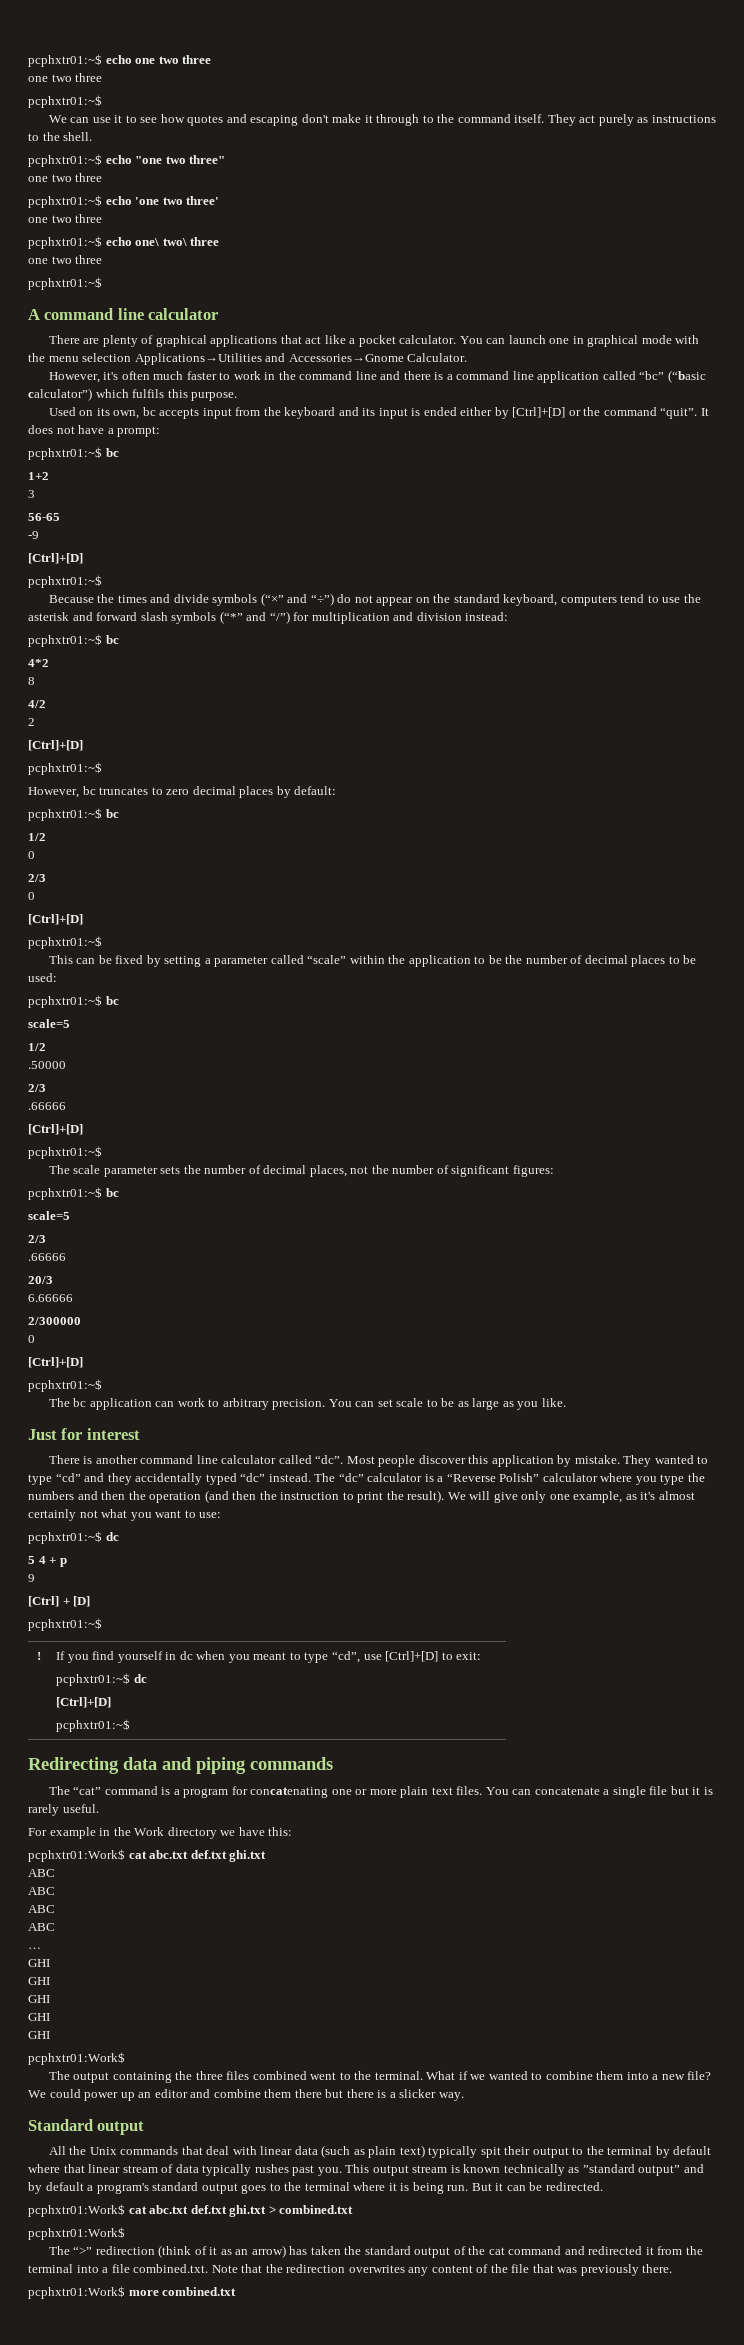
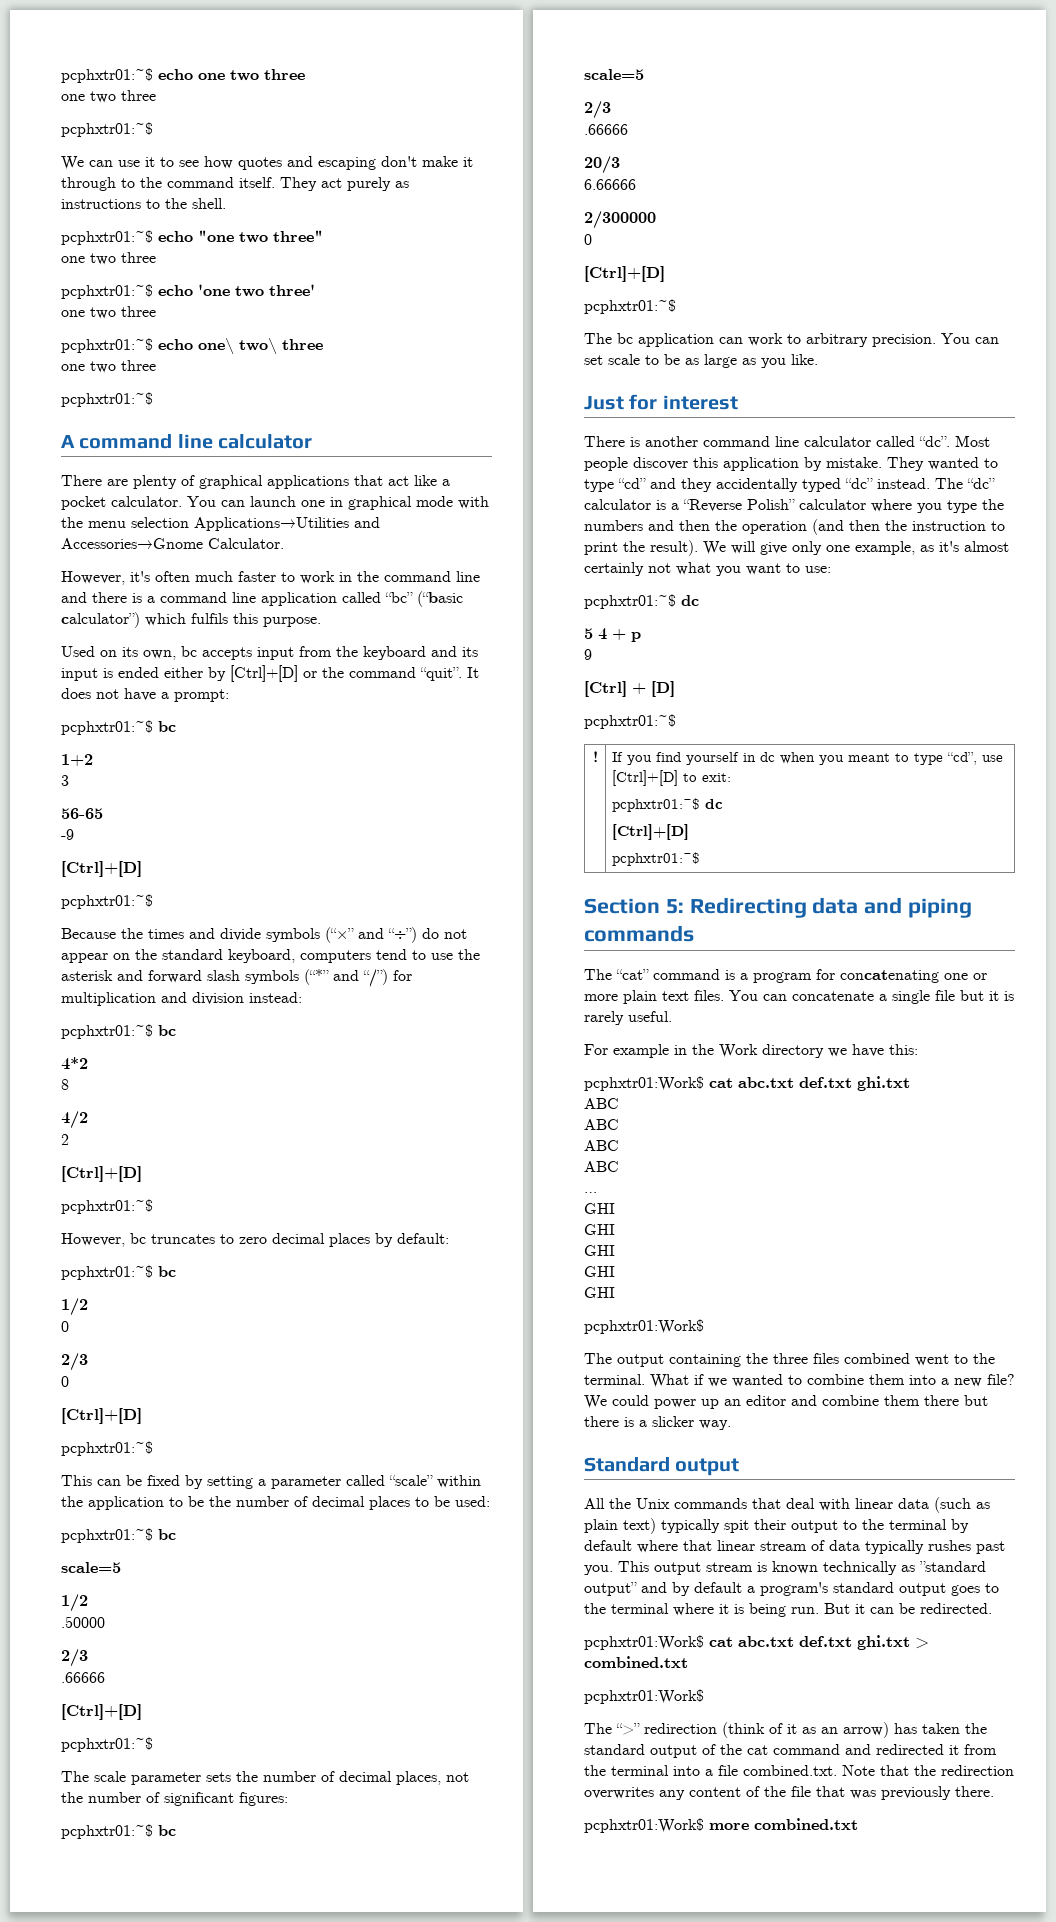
- Redirecting data and piping commands
+ Section 5: Redirecting data and piping commands

